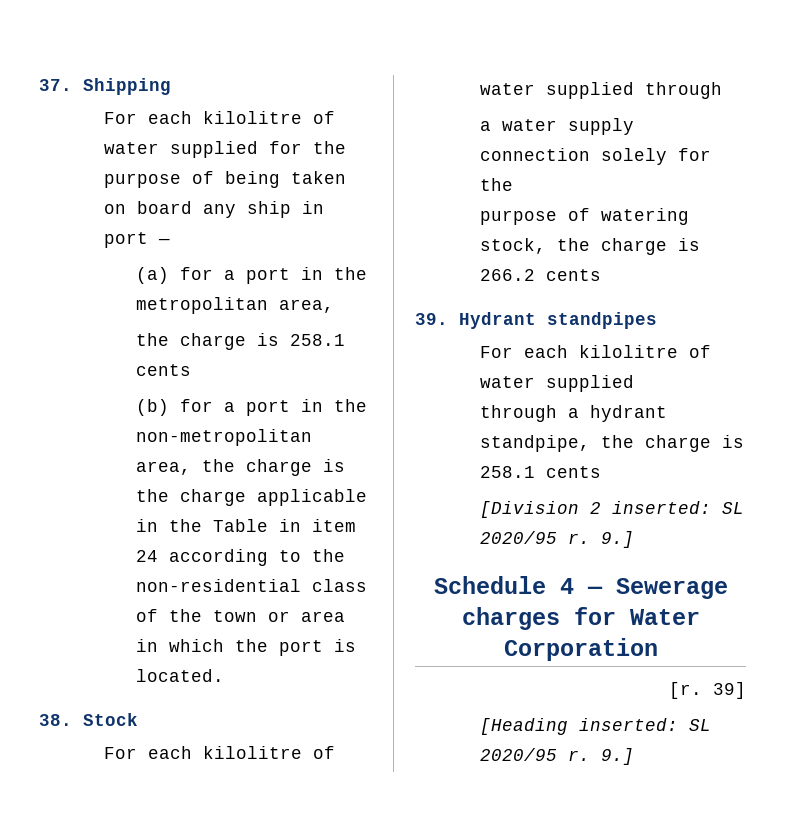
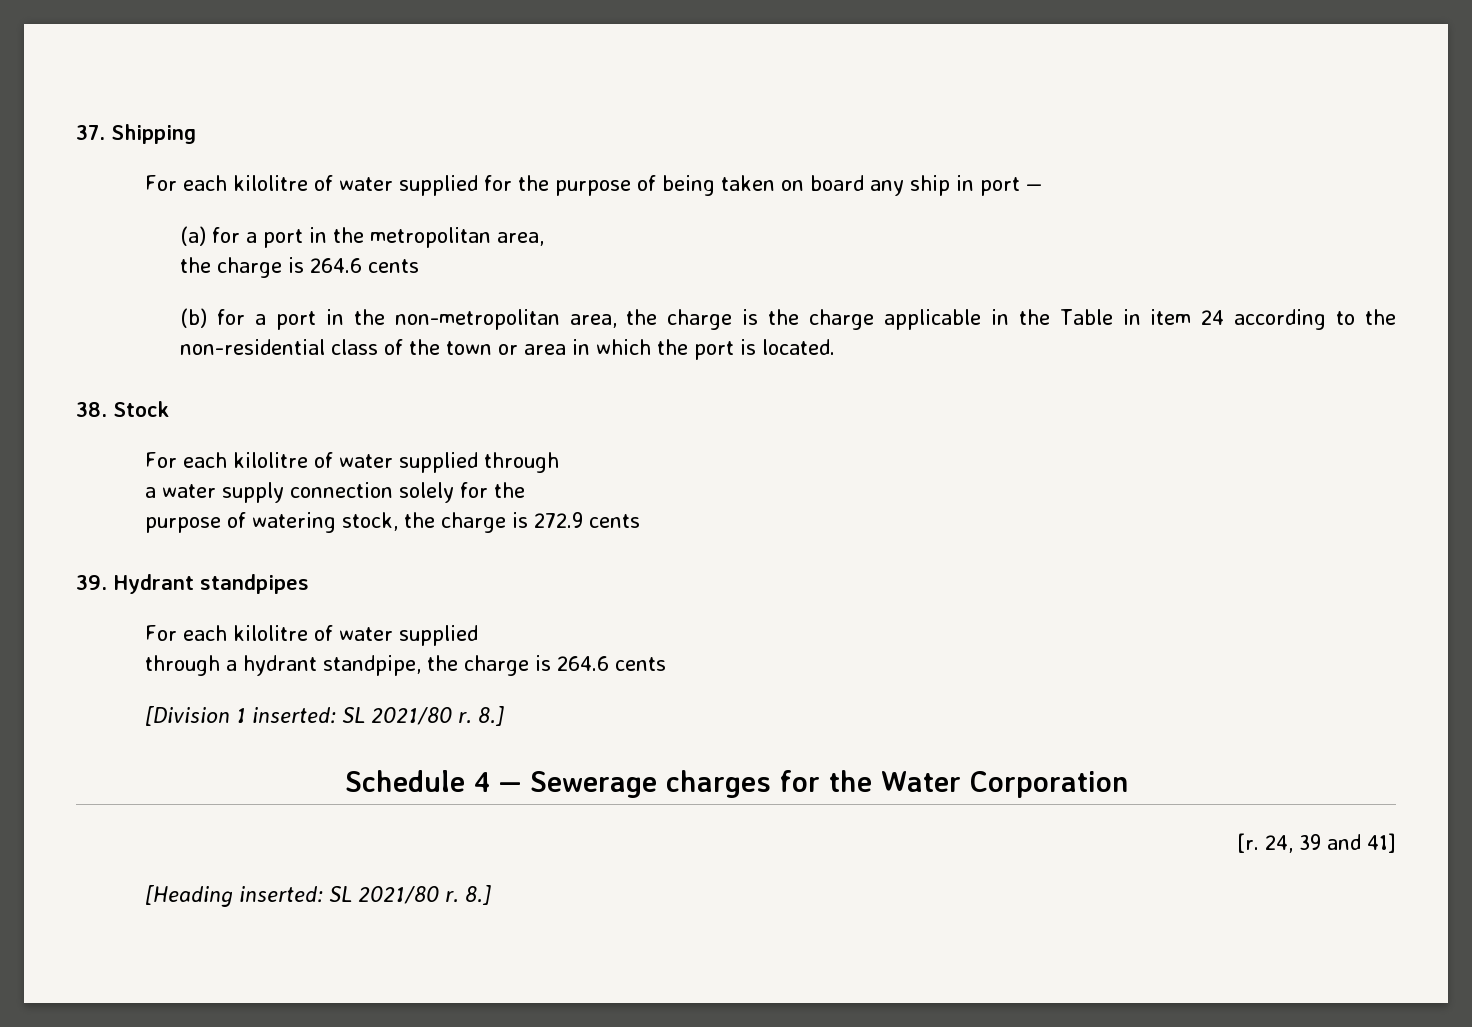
  (a) for a port in the metropolitan area,
- the charge is 258.1 cents
+ the charge is 264.6 cents
- purpose of watering stock, the charge is 266.2 cents
+ purpose of watering stock, the charge is 272.9 cents
- through a hydrant standpipe, the charge is 258.1 cents
+ through a hydrant standpipe, the charge is 264.6 cents
- [Division 2 inserted: SL 2020/95 r. 9.]
+ [Division 1 inserted: SL 2021/80 r. 8.]
- Schedule 4 — Sewerage charges for Water Corporation
+ Schedule 4 — Sewerage charges for the Water Corporation
- 39]
+ 24, 39 and 41]
- [Heading inserted: SL 2020/95 r. 9.]
+ [Heading inserted: SL 2021/80 r. 8.]

